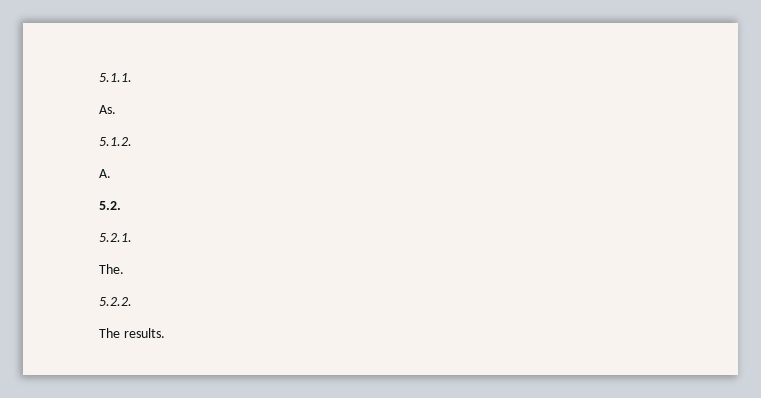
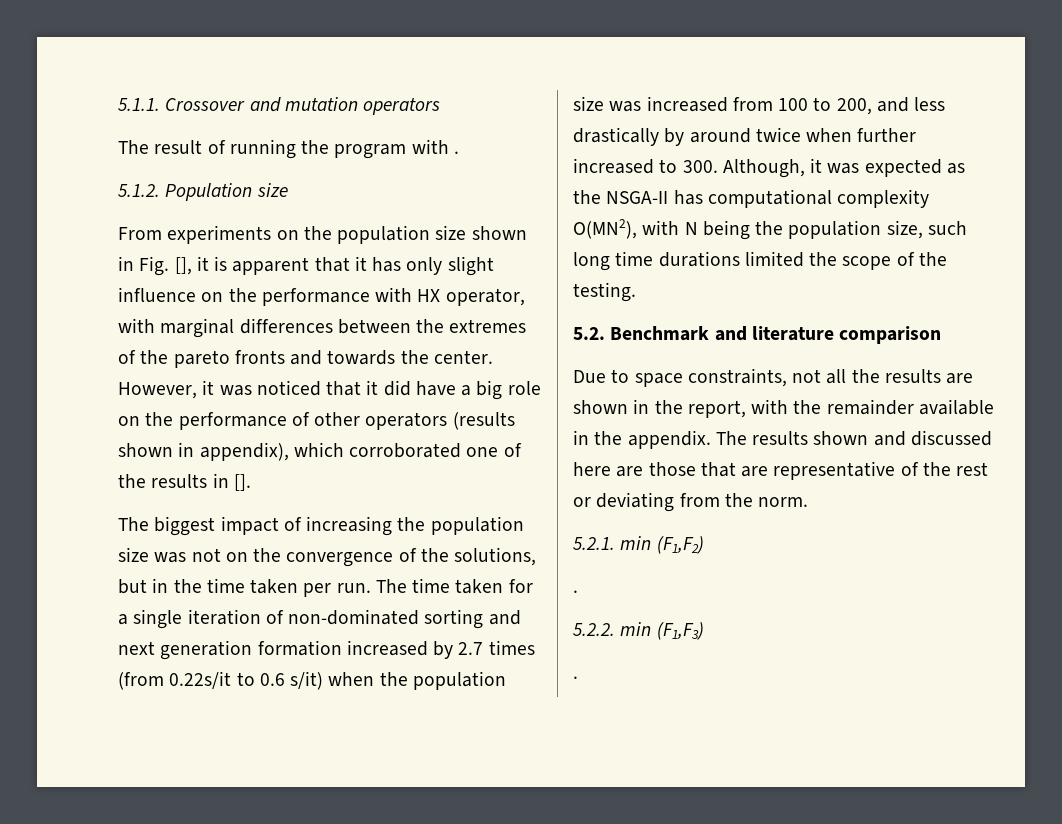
- 5.1.1.
- As.
- 5.1.2.
- A.
- 5.2.
- 5.2.1.
- The.
- 5.2.2.
- The results.
+ 5.1.1. Crossover and mutation operators
+ The result of running the program with .
+ 5.1.2. Population size
+ From experiments on the population size shown in Fig. [], it is apparent that it has only slight influence on the performance with HX operator, with marginal differences between the extremes of the pareto fronts and towards the center. However, it was noticed that it did have a big role on the performance of other operators (results shown in appendix), which corroborated one of the results in [].
+ The biggest impact of increasing the population size was not on the convergence of the solutions, but in the time taken per run. The time taken for a single iteration of non-dominated sorting and next generation formation increased by 2.7 times (from 0.22s/it to 0.6 s/it) when the population size was increased from 100 to 200, and less drastically by around twice when further increased to 300. Although, it was expected as the NSGA-II has computational complexity O(MN2), with N being the population size, such long time durations limited the scope of the testing.
+ 5.2. Benchmark and literature comparison
+ Due to space constraints, not all the results are shown in the report, with the remainder available in the appendix. The results shown and discussed here are those that are representative of the rest or deviating from the norm.
+ 5.2.1. min (F1,F2)
+ .
+ 5.2.2. min (F1,F3)
+ .

